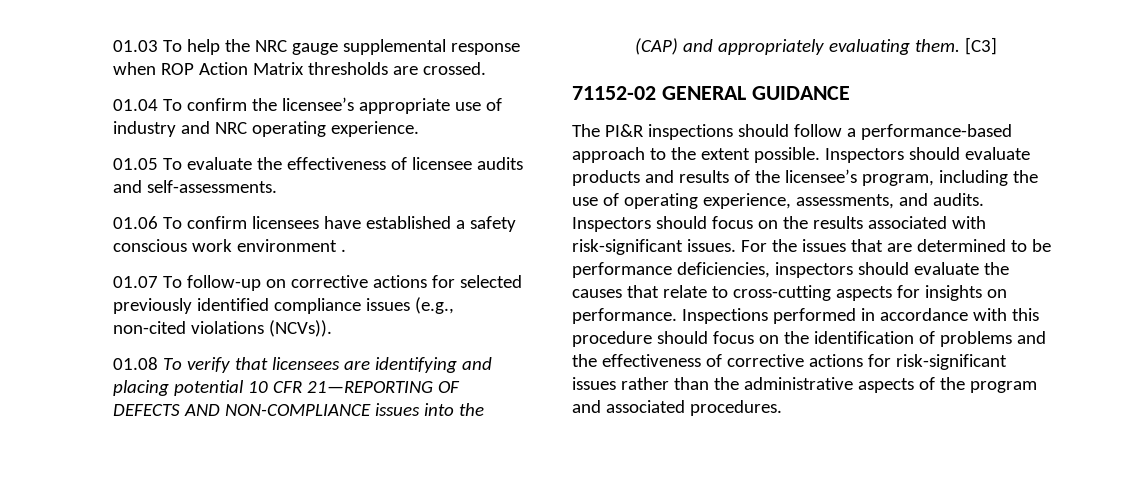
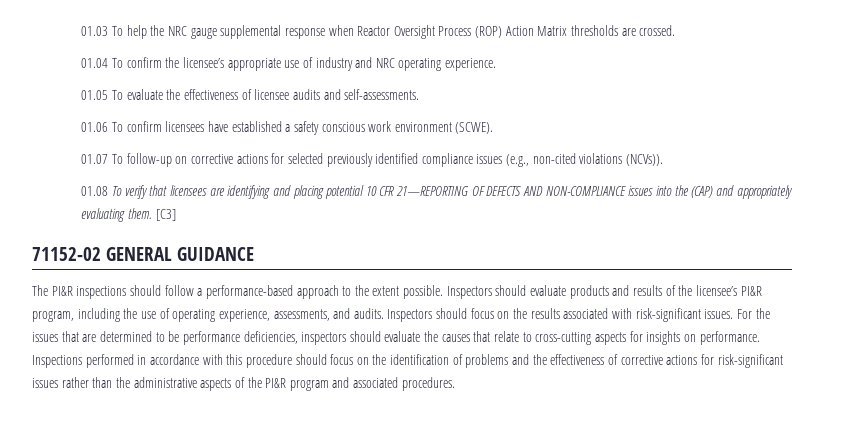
- 01.03 To help the NRC gauge supplemental response when ROP Action Matrix thresholds are crossed.
+ 01.03 To help the NRC gauge supplemental response when Reactor Oversight Process (ROP) Action Matrix thresholds are crossed.
- 01.06 To confirm licensees have established a safety conscious work environment .
+ 01.06 To confirm licensees have established a safety conscious work environment (SCWE).
- Inspectors should evaluate products and results of the licensee’s program, including the use of operating experience, assessments, and audits.
+ Inspectors should evaluate products and results of the licensee’s PI&R program, including the use of operating experience, assessments, and audits.
- Inspections performed in accordance with this procedure should focus on the identification of problems and the effectiveness of corrective actions for risk-significant issues rather than the administrative aspects of the program and associated procedures.
+ Inspections performed in accordance with this procedure should focus on the identification of problems and the effectiveness of corrective actions for risk-significant issues rather than the administrative aspects of the PI&R program and associated procedures.

